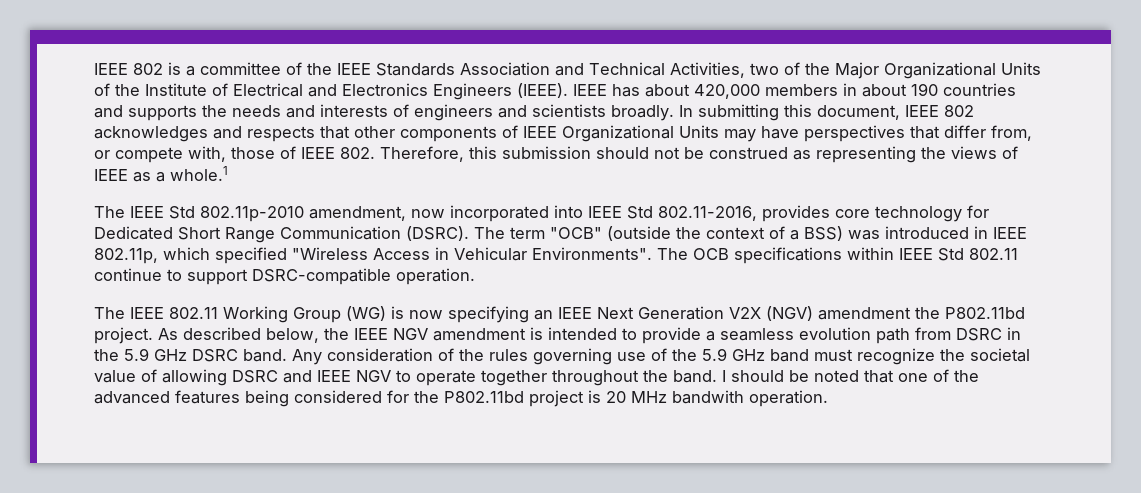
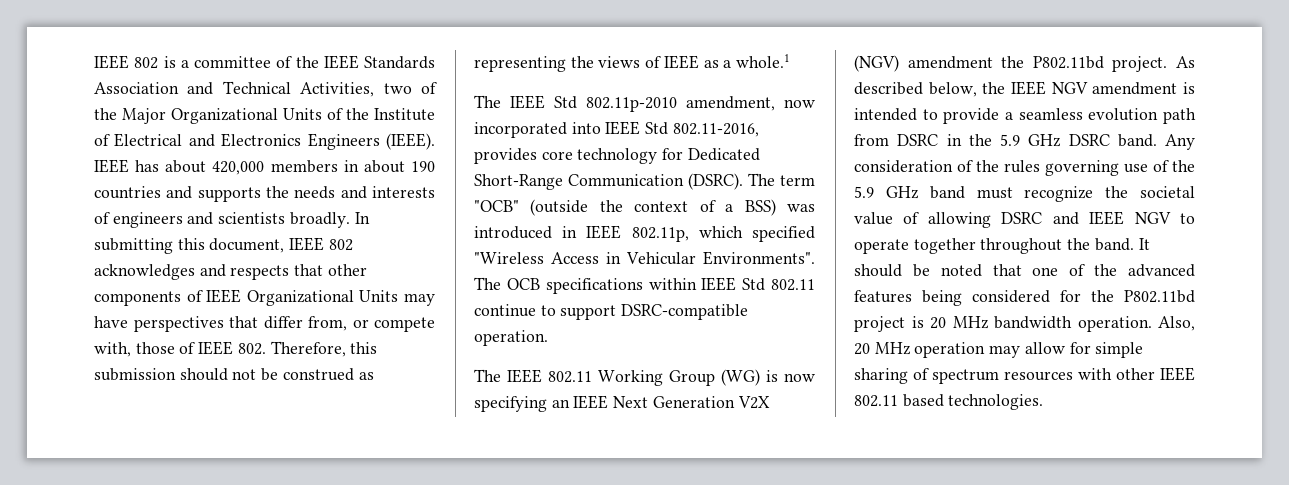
- The IEEE Std 802.11p-2010 amendment, now incorporated into IEEE Std 802.11-2016, provides core technology for Dedicated Short Range Communication (DSRC).
+ The IEEE Std 802.11p-2010 amendment, now incorporated into IEEE Std 802.11-2016, provides core technology for Dedicated Short-Range Communication (DSRC).
- I should be noted that one of the advanced features being considered for the P802.11bd project is 20 MHz bandwith operation.
+ It should be noted that one of the advanced features being considered for the P802.11bd project is 20 MHz bandwidth operation. Also, 20 MHz operation may allow for simple sharing of spectrum resources with other IEEE 802.11 based technologies.

